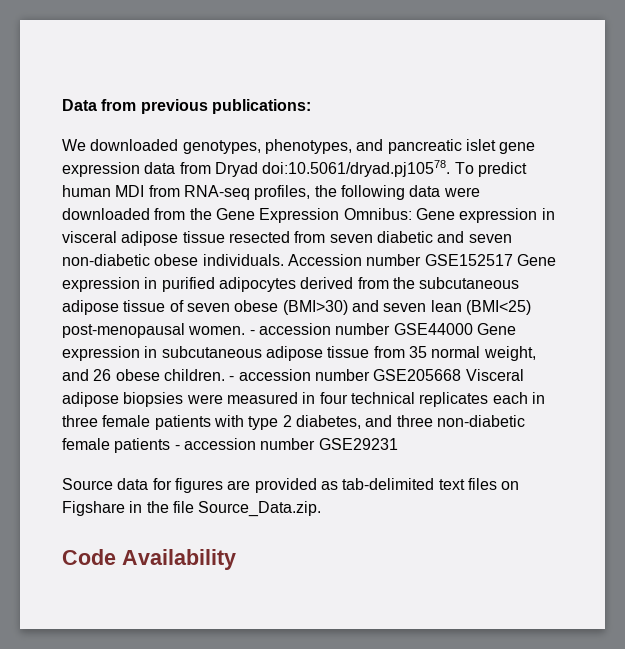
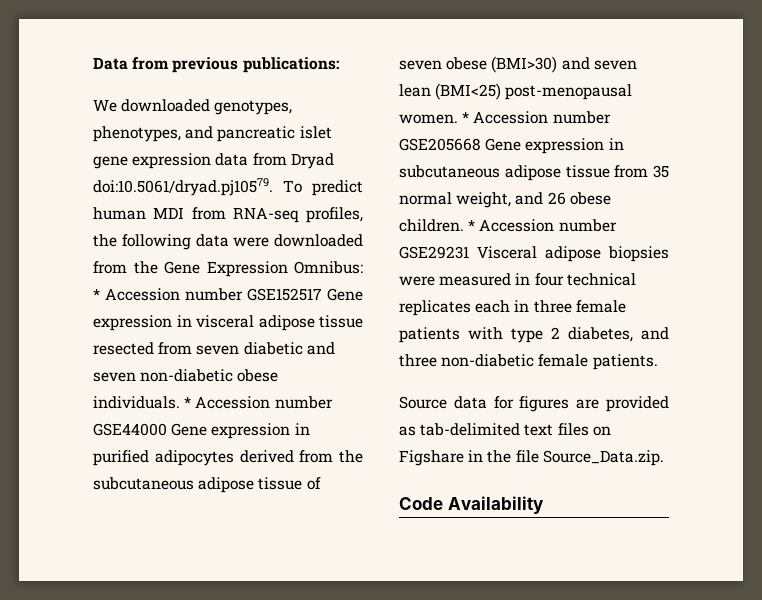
- We downloaded genotypes, phenotypes, and pancreatic islet gene expression data from Dryad doi:10.5061/dryad.pj10578. To predict human MDI from RNA-seq profiles, the following data were downloaded from the Gene Expression Omnibus: Gene expression in visceral adipose tissue resected from seven diabetic and seven non-diabetic obese individuals.
+ We downloaded genotypes, phenotypes, and pancreatic islet gene expression data from Dryad doi:10.5061/dryad.pj10579. To predict human MDI from RNA-seq profiles, the following data were downloaded from the Gene Expression Omnibus: * Accession number GSE152517 Gene expression in visceral adipose tissue resected from seven diabetic and seven non-diabetic obese individuals.
- Accession number GSE152517 Gene expression in purified adipocytes derived from the subcutaneous adipose tissue of seven obese (BMI>30) and seven lean (BMI<25) post-menopausal women.
+ * Accession number GSE44000 Gene expression in purified adipocytes derived from the subcutaneous adipose tissue of seven obese (BMI>30) and seven lean (BMI<25) post-menopausal women.
- - accession number GSE44000 Gene expression in subcutaneous adipose tissue from 35 normal weight, and 26 obese children.
+ * Accession number GSE205668 Gene expression in subcutaneous adipose tissue from 35 normal weight, and 26 obese children.
- - accession number GSE205668 Visceral adipose biopsies were measured in four technical replicates each in three female patients with type 2 diabetes, and three non-diabetic female patients - accession number GSE29231
+ * Accession number GSE29231 Visceral adipose biopsies were measured in four technical replicates each in three female patients with type 2 diabetes, and three non-diabetic female patients.

